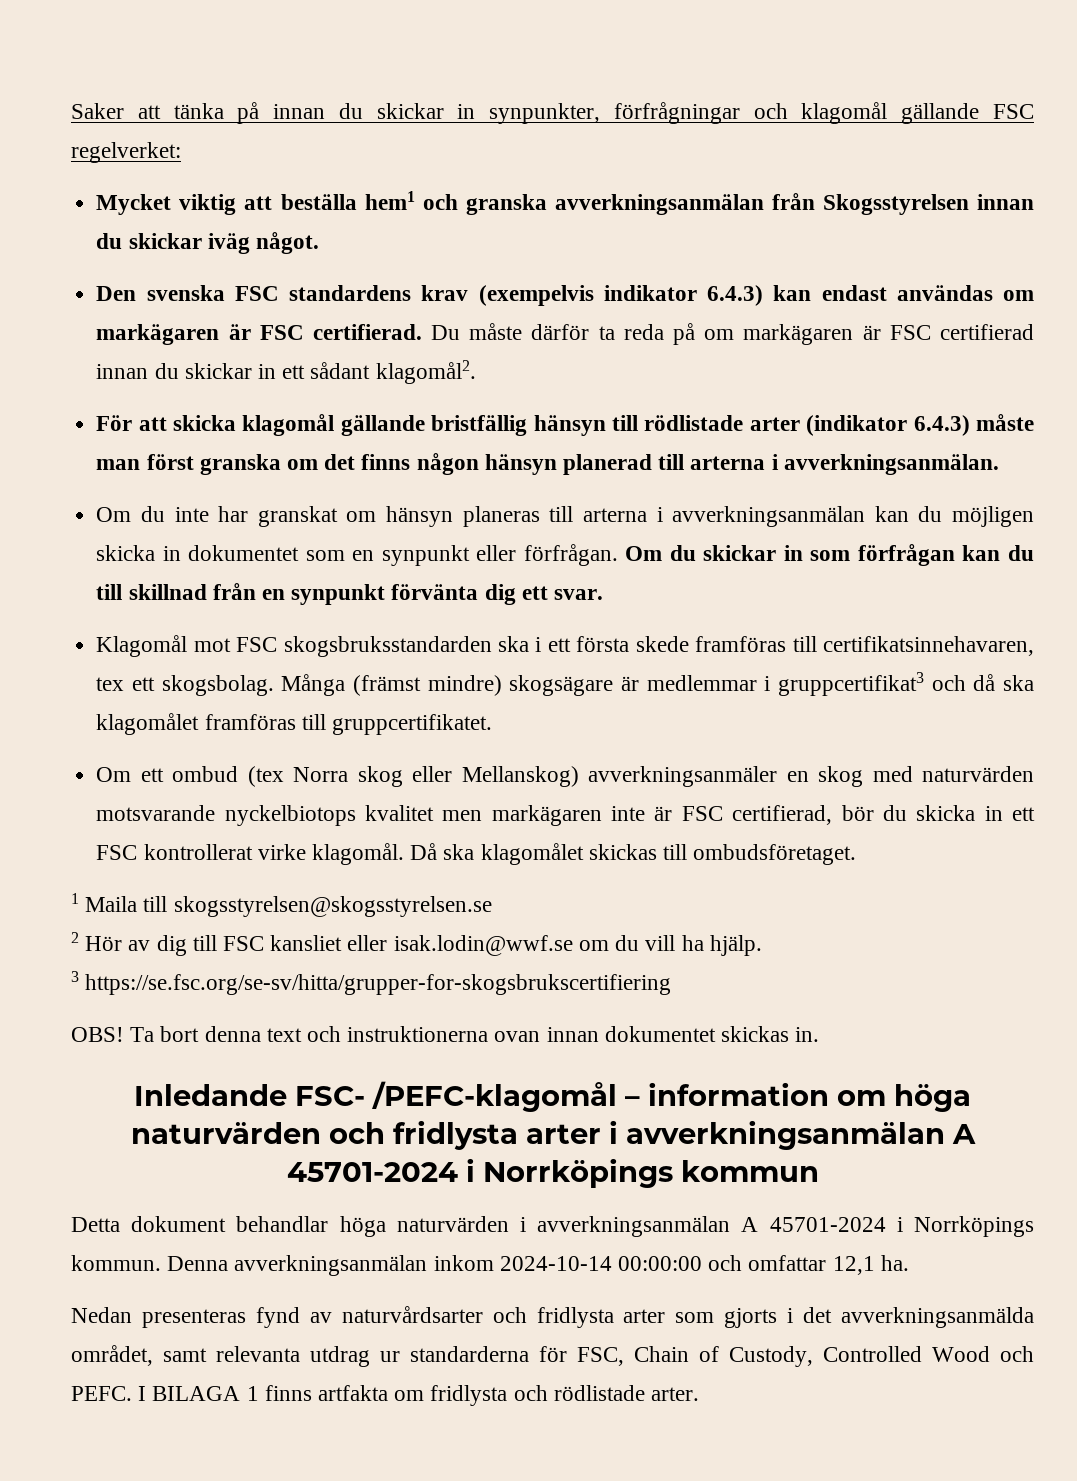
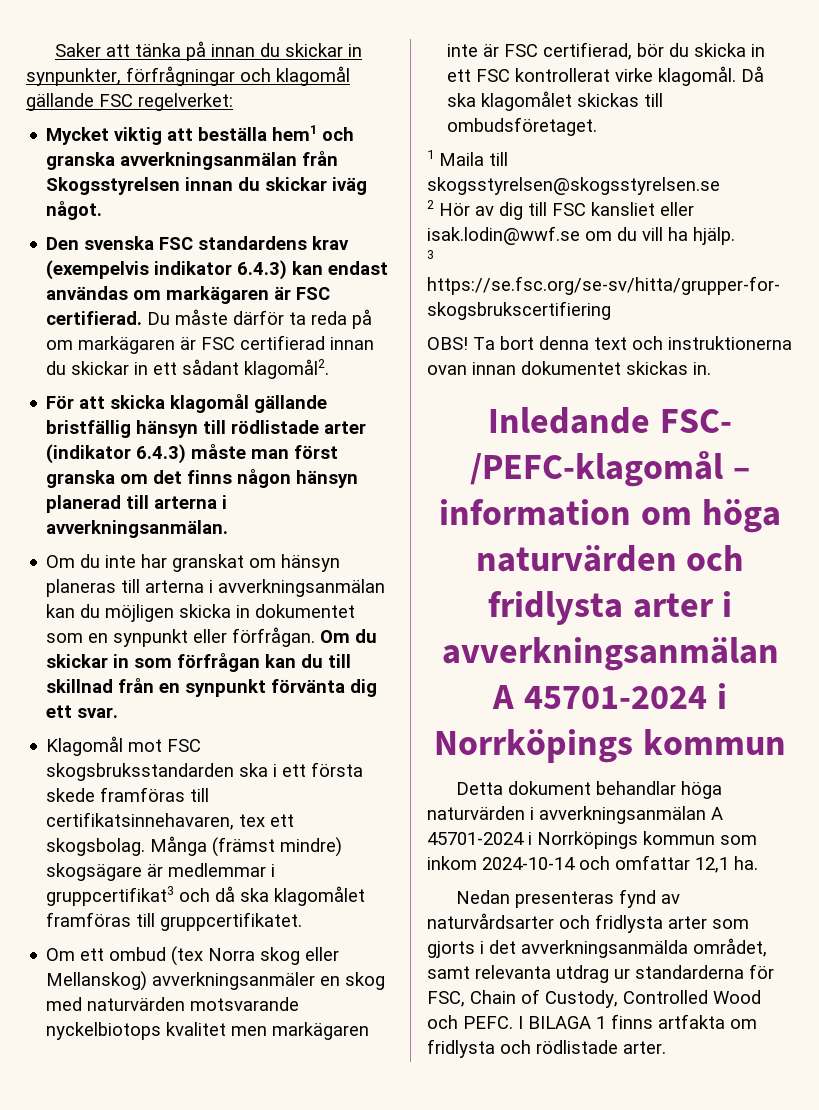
- Detta dokument behandlar höga naturvärden i avverkningsanmälan A 45701-2024 i Norrköpings kommun. Denna avverkningsanmälan inkom 2024-10-14 00:00:00 och omfattar 12,1 ha.
+ Detta dokument behandlar höga naturvärden i avverkningsanmälan A 45701-2024 i Norrköpings kommun som inkom 2024-10-14 och omfattar 12,1 ha.

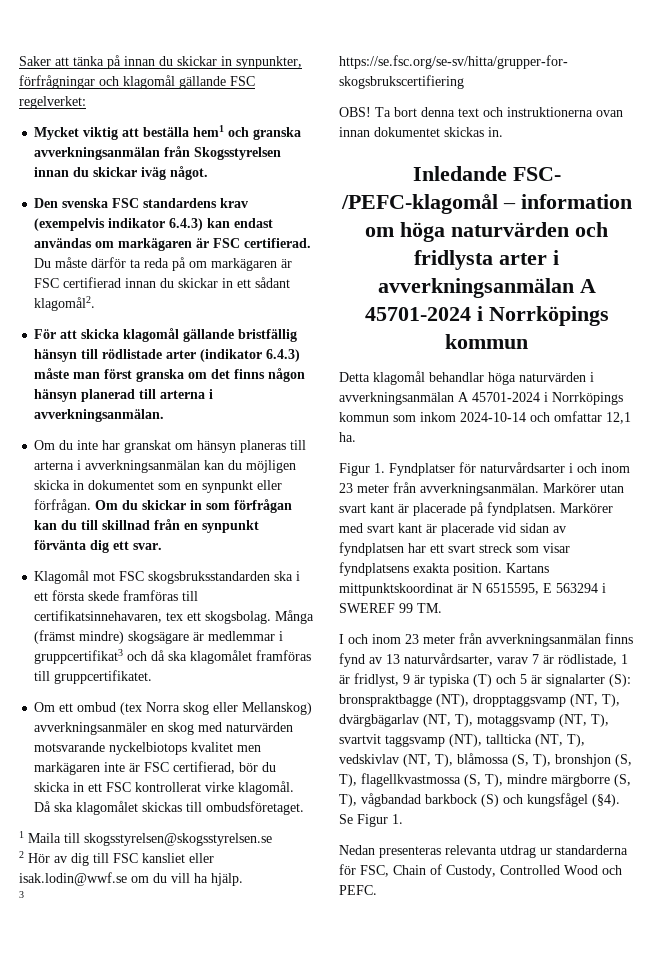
- Detta dokument behandlar höga naturvärden i avverkningsanmälan A 45701-2024 i Norrköpings kommun som inkom 2024-10-14 och omfattar 12,1 ha.
+ Detta klagomål behandlar höga naturvärden i avverkningsanmälan A 45701-2024 i Norrköpings kommun som inkom 2024-10-14 och omfattar 12,1 ha.
- Nedan presenteras fynd av naturvårdsarter och fridlysta arter som gjorts i det avverkningsanmälda området, samt relevanta utdrag ur standarderna för FSC, Chain of Custody, Controlled Wood och PEFC. I BILAGA 1 finns artfakta om fridlysta och rödlistade arter.
+ Figur 1. Fyndplatser för naturvårdsarter i och inom 23 meter från avverkningsanmälan. Markörer utan svart kant är placerade på fyndplatsen. Markörer med svart kant är placerade vid sidan av fyndplatsen har ett svart streck som visar fyndplatsens exakta position. Kartans mittpunktskoordinat är N 6515595, E 563294 i SWEREF 99 TM.
+ I och inom 23 meter från avverkningsanmälan finns fynd av 13 naturvårdsarter, varav 7 är rödlistade, 1 är fridlyst, 9 är typiska (T) och 5 är signalarter (S): bronspraktbagge (NT), dropptaggsvamp (NT, T), dvärgbägarlav (NT, T), motaggsvamp (NT, T), svartvit taggsvamp (NT), tallticka (NT, T), vedskivlav (NT, T), blåmossa (S, T), bronshjon (S, T), flagellkvastmossa (S, T), mindre märgborre (S, T), vågbandad barkbock (S) och kungsfågel (§4). Se Figur 1.
+ Nedan presenteras relevanta utdrag ur standarderna för FSC, Chain of Custody, Controlled Wood och PEFC.

